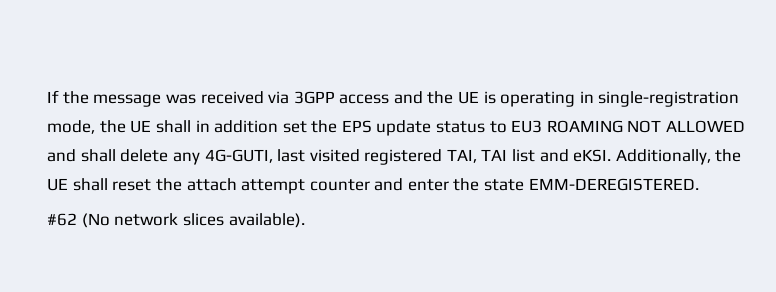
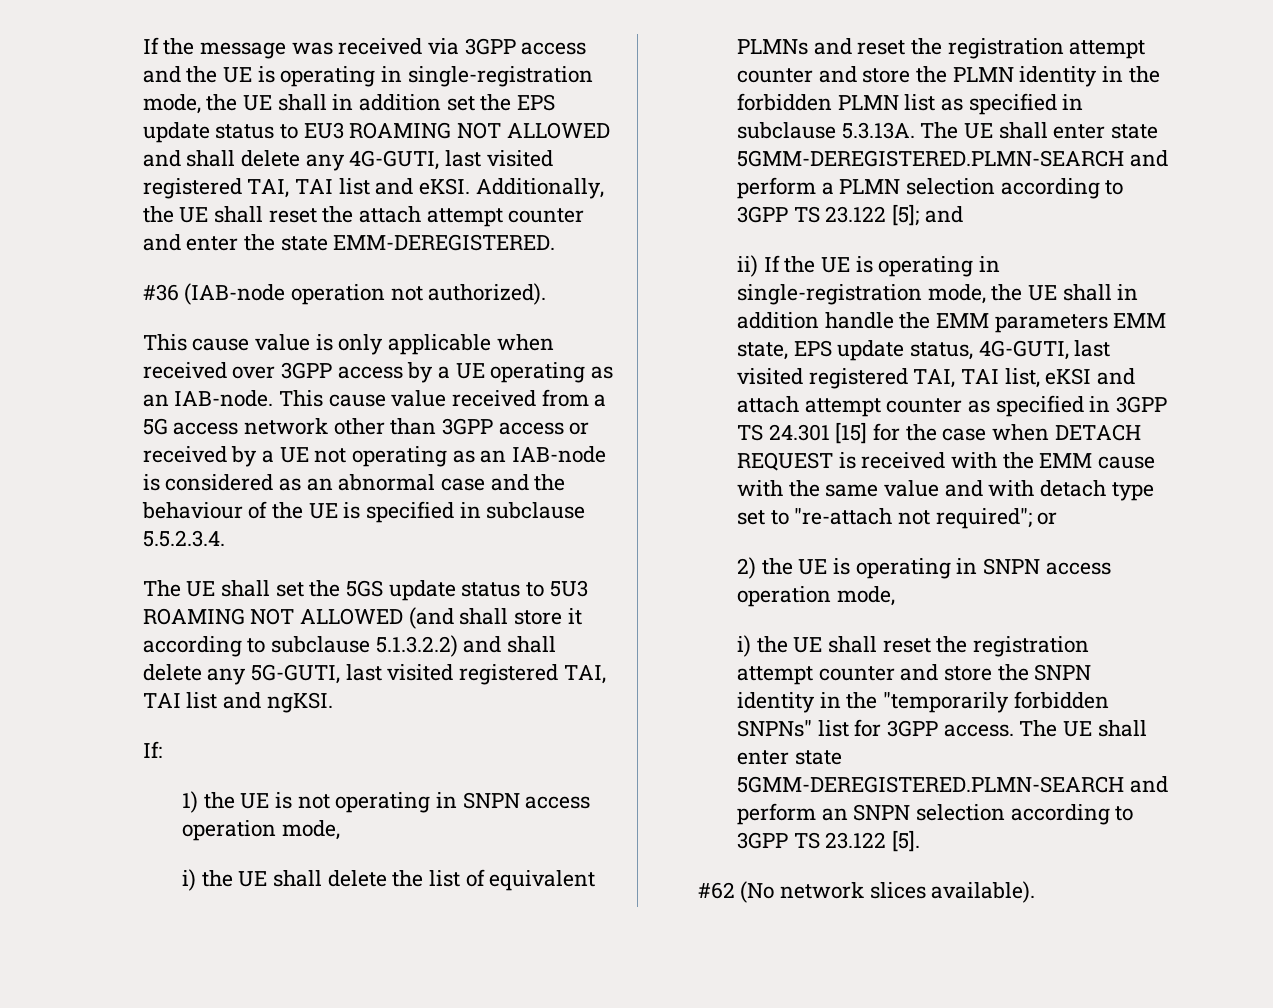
+ #36 (IAB-node operation not authorized).
+ This cause value is only applicable when received over 3GPP access by a UE operating as an IAB-node. This cause value received from a 5G access network other than 3GPP access or received by a UE not operating as an IAB-node is considered as an abnormal case and the behaviour of the UE is specified in subclause 5.5.2.3.4.
+ The UE shall set the 5GS update status to 5U3 ROAMING NOT ALLOWED (and shall store it according to subclause 5.1.3.2.2) and shall delete any 5G-GUTI, last visited registered TAI, TAI list and ngKSI.
+ If:
+ 1) the UE is not operating in SNPN access operation mode,
+ i) the UE shall delete the list of equivalent PLMNs and reset the registration attempt counter and store the PLMN identity in the forbidden PLMN list as specified in subclause 5.3.13A. The UE shall enter state 5GMM-DEREGISTERED.PLMN-SEARCH and perform a PLMN selection according to 3GPP TS 23.122 [5]; and
+ ii) If the UE is operating in single-registration mode, the UE shall in addition handle the EMM parameters EMM state, EPS update status, 4G-GUTI, last visited registered TAI, TAI list, eKSI and attach attempt counter as specified in 3GPP TS 24.301 [15] for the case when DETACH REQUEST is received with the EMM cause with the same value and with detach type set to "re-attach not required"; or
+ 2) the UE is operating in SNPN access operation mode,
+ i) the UE shall reset the registration attempt counter and store the SNPN identity in the "temporarily forbidden SNPNs" list for 3GPP access. The UE shall enter state 5GMM-DEREGISTERED.PLMN-SEARCH and perform an SNPN selection according to 3GPP TS 23.122 [5].

